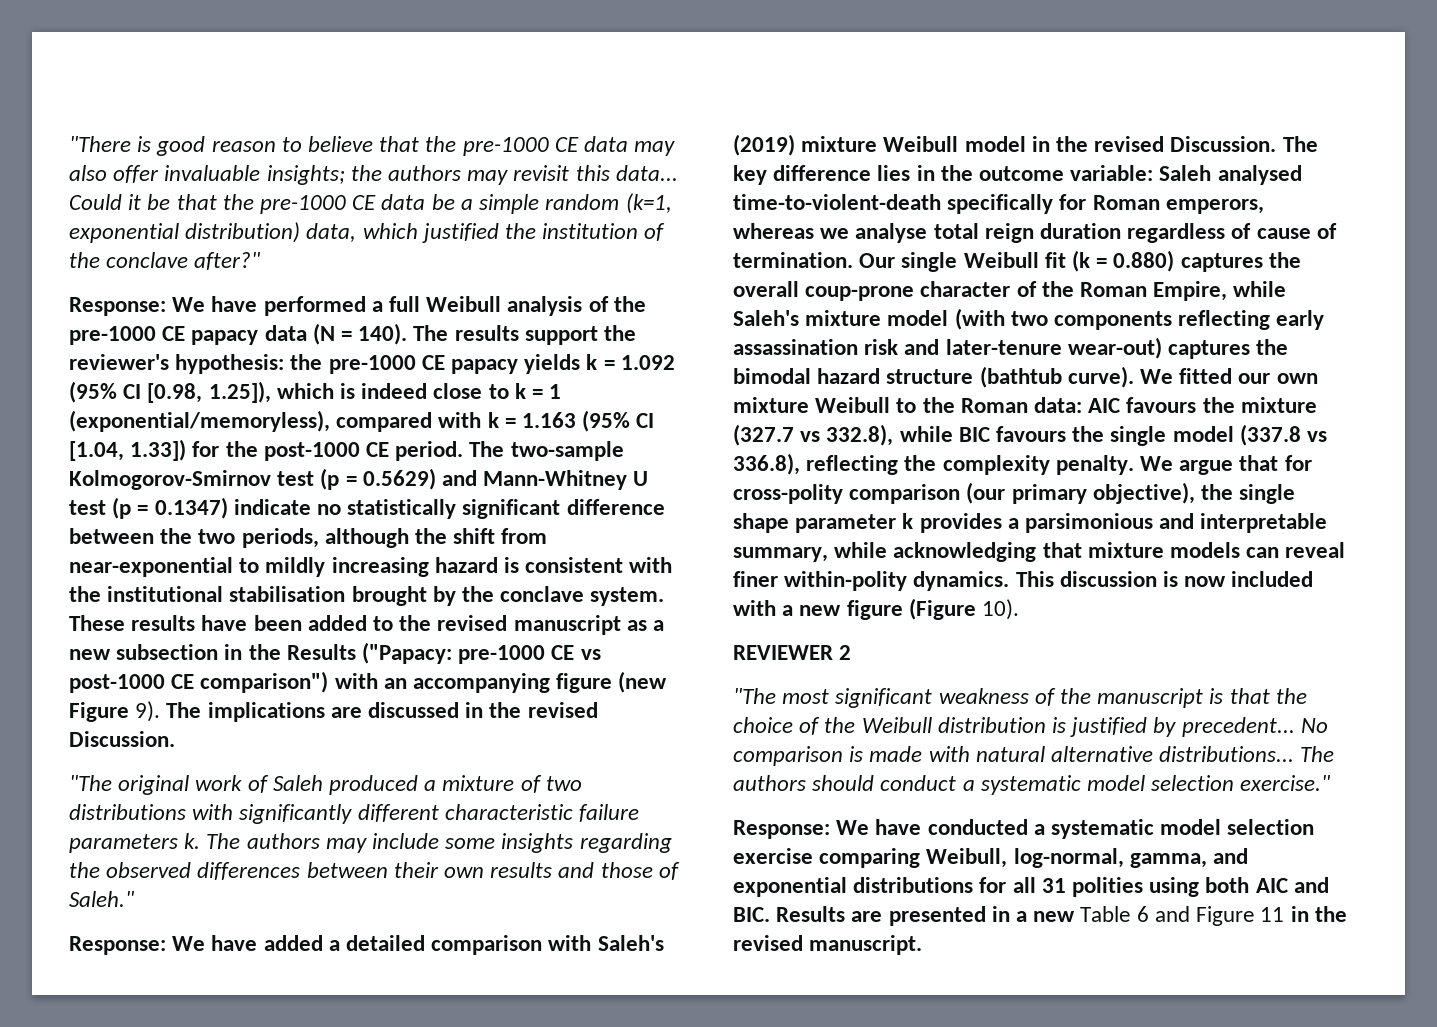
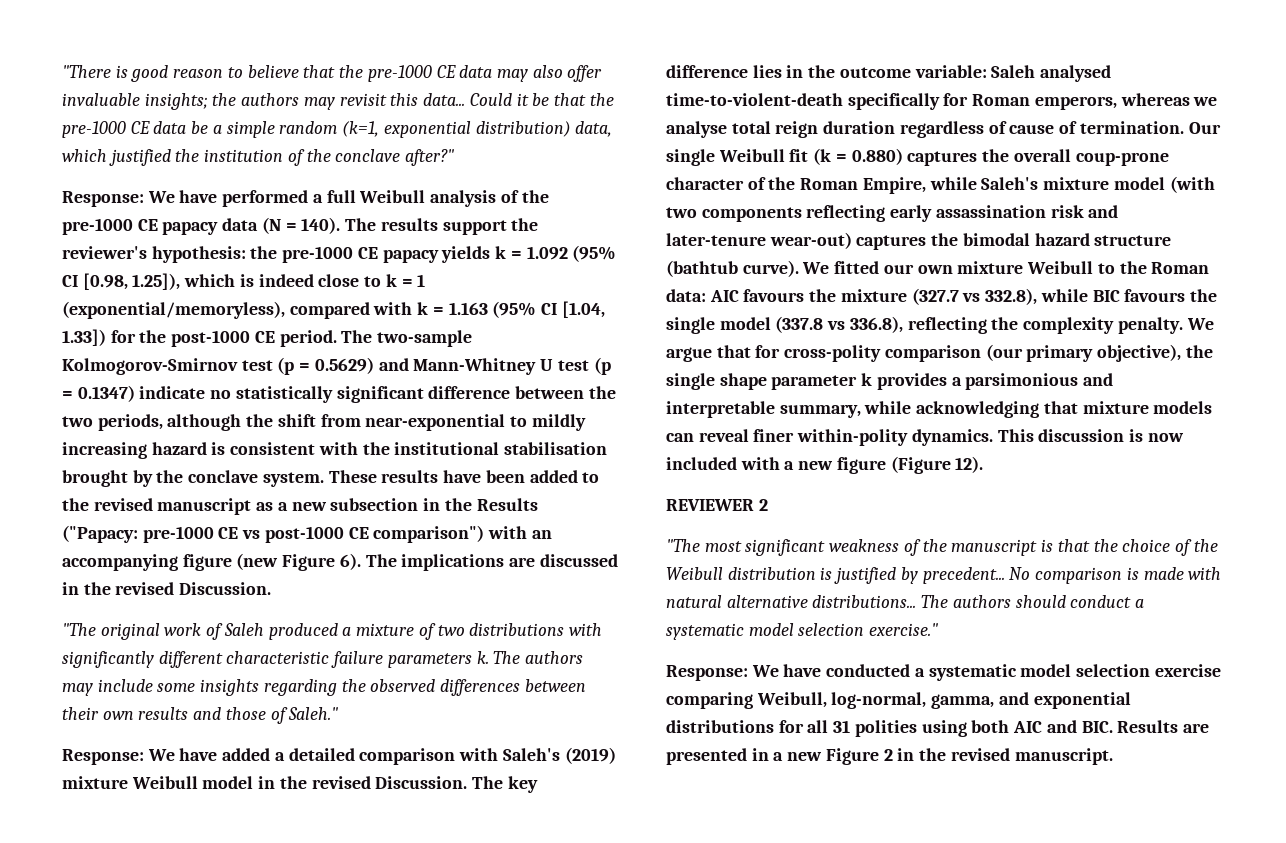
- These results have been added to the revised manuscript as a new subsection in the Results ("Papacy: pre-1000 CE vs post-1000 CE comparison") with an accompanying figure (new Figure 9).
+ These results have been added to the revised manuscript as a new subsection in the Results ("Papacy: pre-1000 CE vs post-1000 CE comparison") with an accompanying figure (new Figure 6).
- This discussion is now included with a new figure (Figure 10).
+ This discussion is now included with a new figure (Figure 12).
- Response: We have conducted a systematic model selection exercise comparing Weibull, log-normal, gamma, and exponential distributions for all 31 polities using both AIC and BIC. Results are presented in a new Table 6 and Figure 11 in the revised manuscript.
+ Response: We have conducted a systematic model selection exercise comparing Weibull, log-normal, gamma, and exponential distributions for all 31 polities using both AIC and BIC. Results are presented in a new Figure 2 in the revised manuscript.

